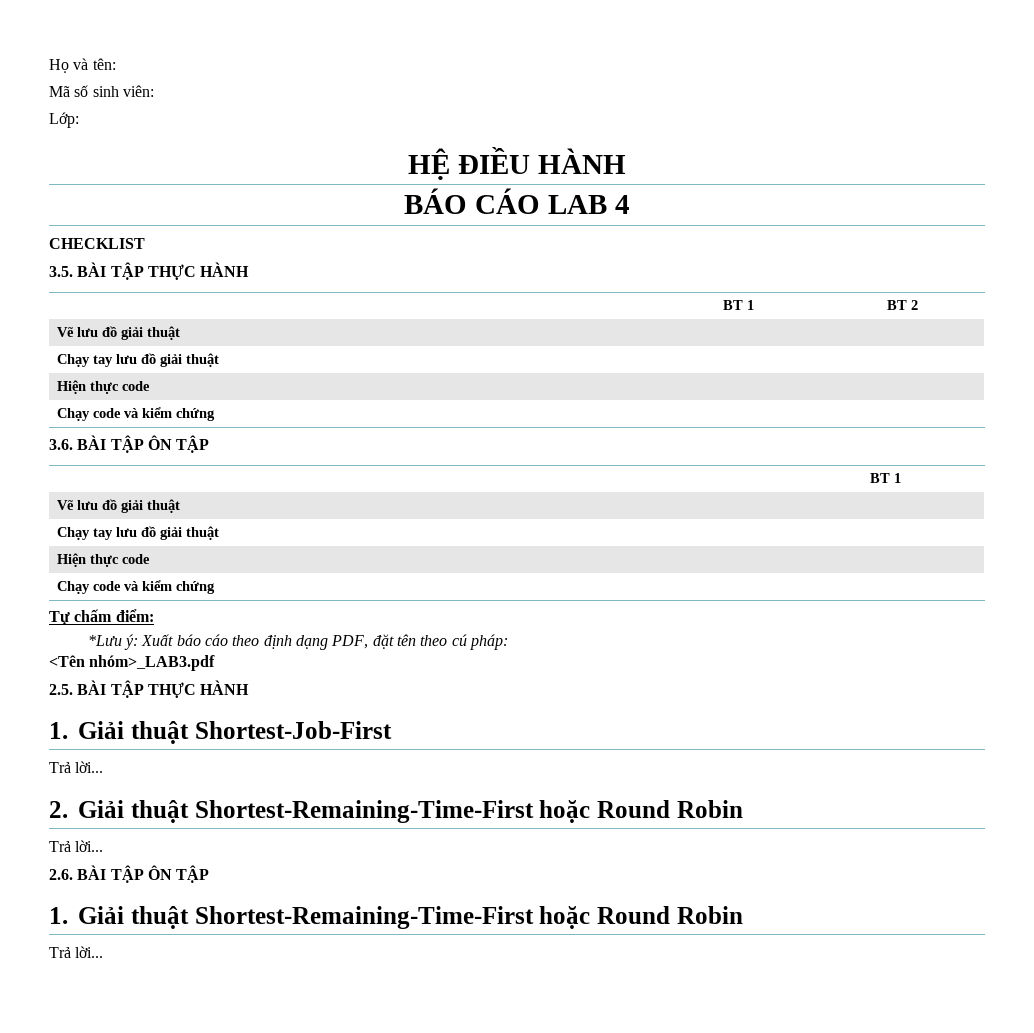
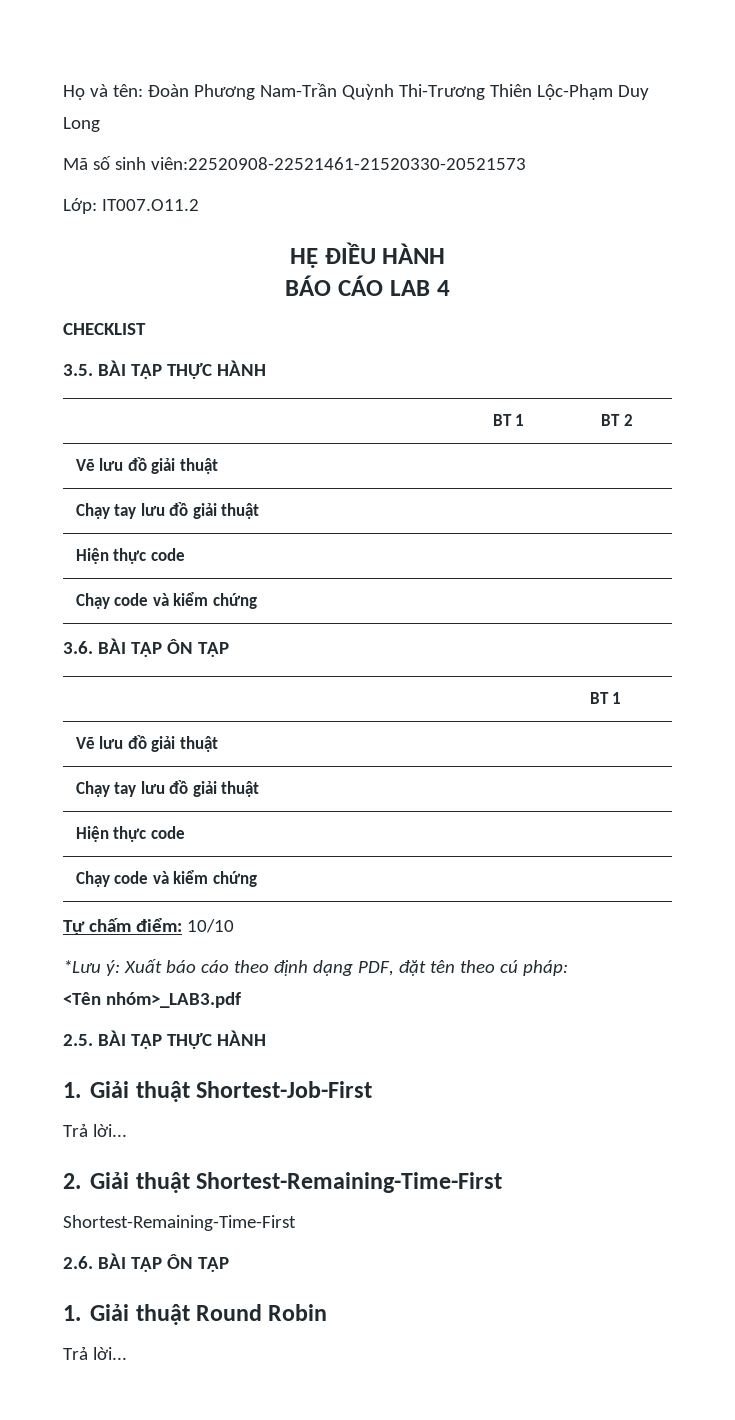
- Họ và tên:
+ Họ và tên: Đoàn Phương Nam-Trần Quỳnh Thi-Trương Thiên Lộc-Phạm Duy Long
- Mã số sinh viên:
+ Mã số sinh viên:22520908-22521461-21520330-20521573
- Lớp:
+ Lớp: IT007.O11.2
- Tự chấm điểm:
+ Tự chấm điểm: 10/10
- 2. Giải thuật Shortest-Remaining-Time-First hoặc Round Robin
- Trả lời...
+ 2. Giải thuật Shortest-Remaining-Time-First
+ Shortest-Remaining-Time-First
- 1. Giải thuật Shortest-Remaining-Time-First hoặc Round Robin
+ 1. Giải thuật Round Robin

